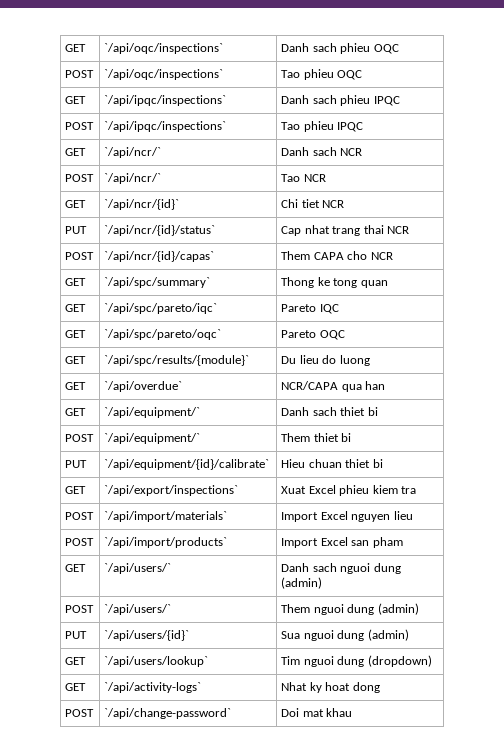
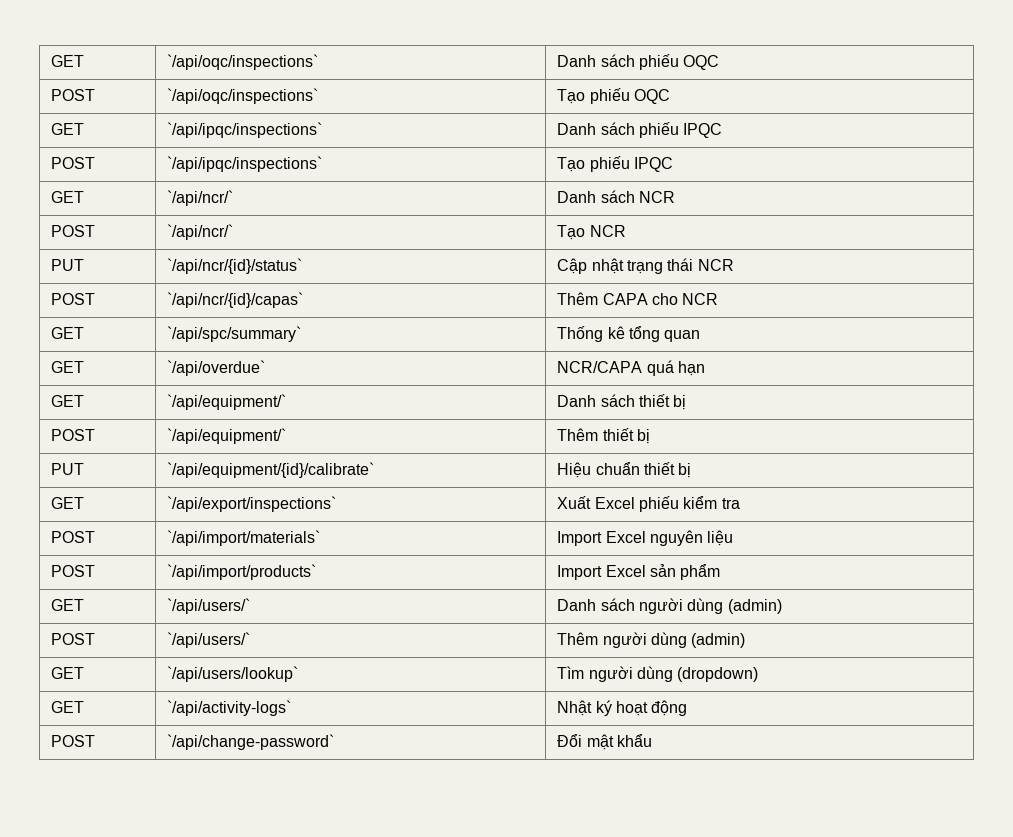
- GET | `/api/oqc/inspections` | Danh sach phieu OQC
+ GET | `/api/oqc/inspections` | Danh sách phiếu OQC
- POST | `/api/oqc/inspections` | Tao phieu OQC
+ POST | `/api/oqc/inspections` | Tạo phiếu OQC
- GET | `/api/ipqc/inspections` | Danh sach phieu IPQC
+ GET | `/api/ipqc/inspections` | Danh sách phiếu IPQC
- POST | `/api/ipqc/inspections` | Tao phieu IPQC
+ POST | `/api/ipqc/inspections` | Tạo phiếu IPQC
- GET | `/api/ncr/` | Danh sach NCR
+ GET | `/api/ncr/` | Danh sách NCR
- POST | `/api/ncr/` | Tao NCR
- GET | `/api/ncr/{id}` | Chi tiet NCR
+ POST | `/api/ncr/` | Tạo NCR
- PUT | `/api/ncr/{id}/status` | Cap nhat trang thai NCR
+ PUT | `/api/ncr/{id}/status` | Cập nhật trạng thái NCR
- POST | `/api/ncr/{id}/capas` | Them CAPA cho NCR
+ POST | `/api/ncr/{id}/capas` | Thêm CAPA cho NCR
- GET | `/api/spc/summary` | Thong ke tong quan
- GET | `/api/spc/pareto/iqc` | Pareto IQC
- GET | `/api/spc/pareto/oqc` | Pareto OQC
- GET | `/api/spc/results/{module}` | Du lieu do luong
+ GET | `/api/spc/summary` | Thống kê tổng quan
- GET | `/api/overdue` | NCR/CAPA qua han
+ GET | `/api/overdue` | NCR/CAPA quá hạn
- GET | `/api/equipment/` | Danh sach thiet bi
+ GET | `/api/equipment/` | Danh sách thiết bị
- POST | `/api/equipment/` | Them thiet bi
+ POST | `/api/equipment/` | Thêm thiết bị
- PUT | `/api/equipment/{id}/calibrate` | Hieu chuan thiet bi
- GET | `/api/export/inspections` | Xuat Excel phieu kiem tra
+ PUT | `/api/equipment/{id}/calibrate` | Hiệu chuẩn thiết bị
+ GET | `/api/export/inspections` | Xuất Excel phiếu kiểm tra
- POST | `/api/import/materials` | Import Excel nguyen lieu
+ POST | `/api/import/materials` | Import Excel nguyên liệu
- POST | `/api/import/products` | Import Excel san pham
+ POST | `/api/import/products` | Import Excel sản phẩm
- GET | `/api/users/` | Danh sach nguoi dung (admin)
+ GET | `/api/users/` | Danh sách người dùng (admin)
- POST | `/api/users/` | Them nguoi dung (admin)
- PUT | `/api/users/{id}` | Sua nguoi dung (admin)
+ POST | `/api/users/` | Thêm người dùng (admin)
- GET | `/api/users/lookup` | Tim nguoi dung (dropdown)
+ GET | `/api/users/lookup` | Tìm người dùng (dropdown)
- GET | `/api/activity-logs` | Nhat ky hoat dong
+ GET | `/api/activity-logs` | Nhật ký hoạt động
- POST | `/api/change-password` | Doi mat khau
+ POST | `/api/change-password` | Đổi mật khẩu

